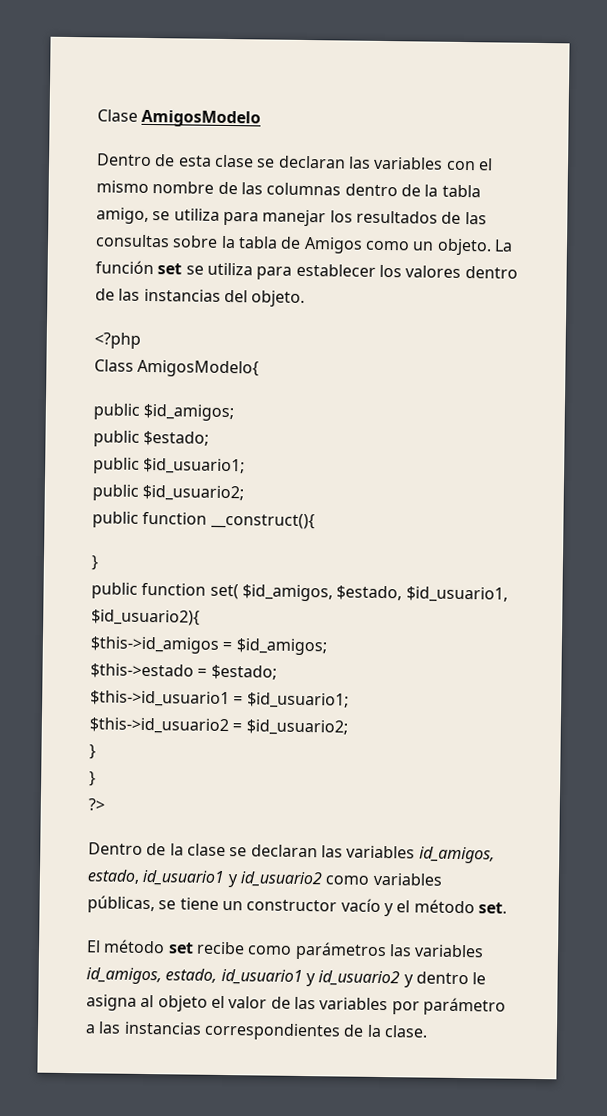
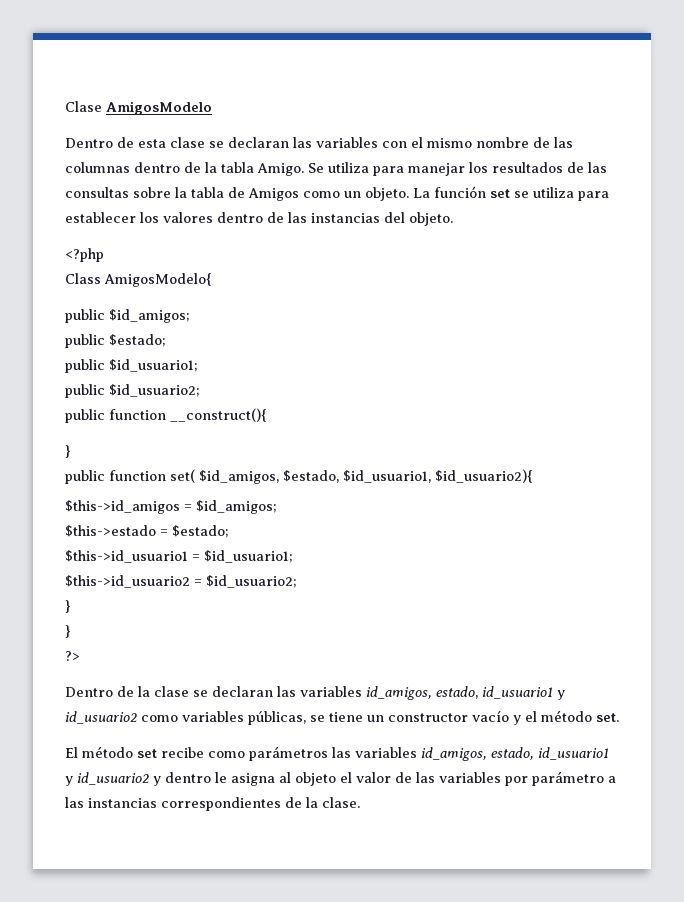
- Dentro de esta clase se declaran las variables con el mismo nombre de las columnas dentro de la tabla amigo, se utiliza para manejar los resultados de las consultas sobre la tabla de Amigos como un objeto.
+ Dentro de esta clase se declaran las variables con el mismo nombre de las columnas dentro de la tabla Amigo. Se utiliza para manejar los resultados de las consultas sobre la tabla de Amigos como un objeto.

